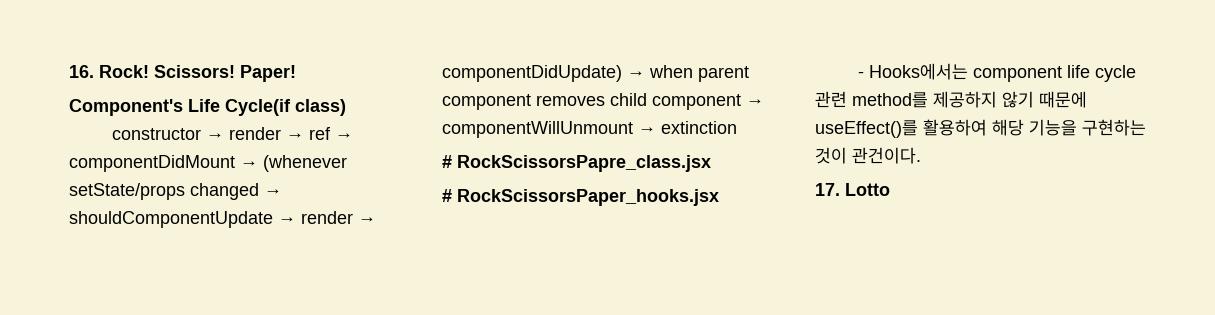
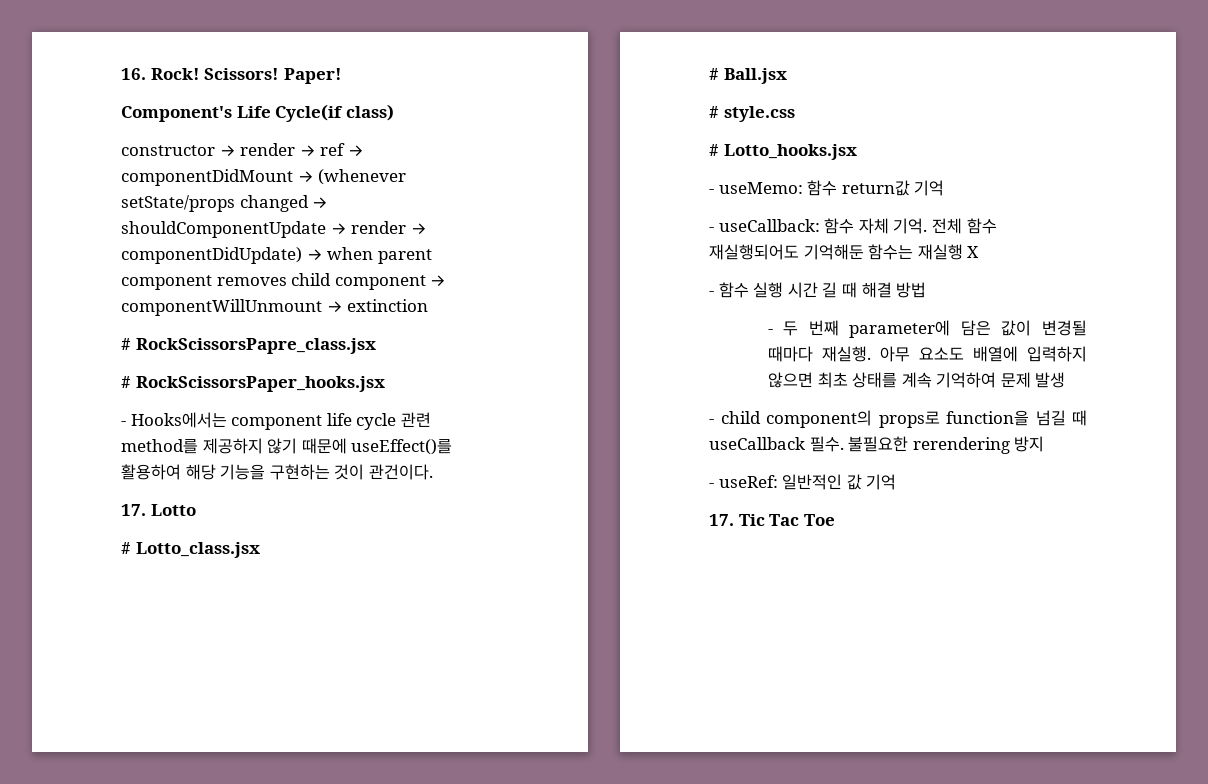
+ # Lotto_class.jsx
+ # Ball.jsx
+ # style.css
+ # Lotto_hooks.jsx
+ - useMemo: 함수 return값 기억
+ - useCallback: 함수 자체 기억. 전체 함수 재실행되어도 기억해둔 함수는 재실행 X
+ - 함수 실행 시간 길 때 해결 방법
+ - 두 번째 parameter에 담은 값이 변경될 때마다 재실행. 아무 요소도 배열에 입력하지 않으면 최초 상태를 계속 기억하여 문제 발생
+ - child component의 props로 function을 넘길 때 useCallback 필수. 불필요한 rerendering 방지
+ - useRef: 일반적인 값 기억
+ 17. Tic Tac Toe

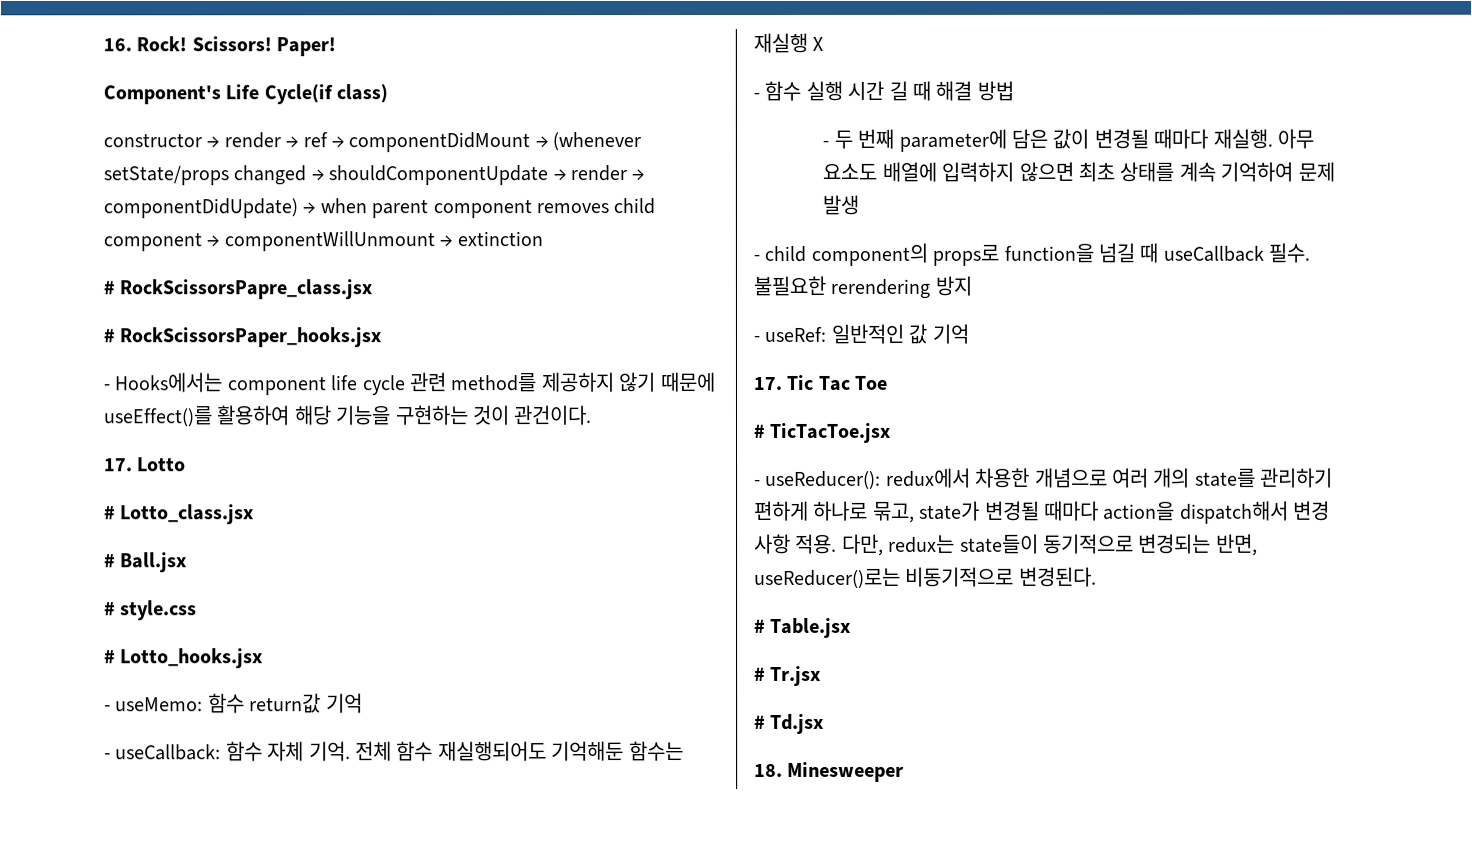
+ # TicTacToe.jsx
+ - useReducer(): redux에서 차용한 개념으로 여러 개의 state를 관리하기 편하게 하나로 묶고, state가 변경될 때마다 action을 dispatch해서 변경 사항 적용. 다만, redux는 state들이 동기적으로 변경되는 반면, useReducer()로는 비동기적으로 변경된다.
+ # Table.jsx
+ # Tr.jsx
+ # Td.jsx
+ 18. Minesweeper

